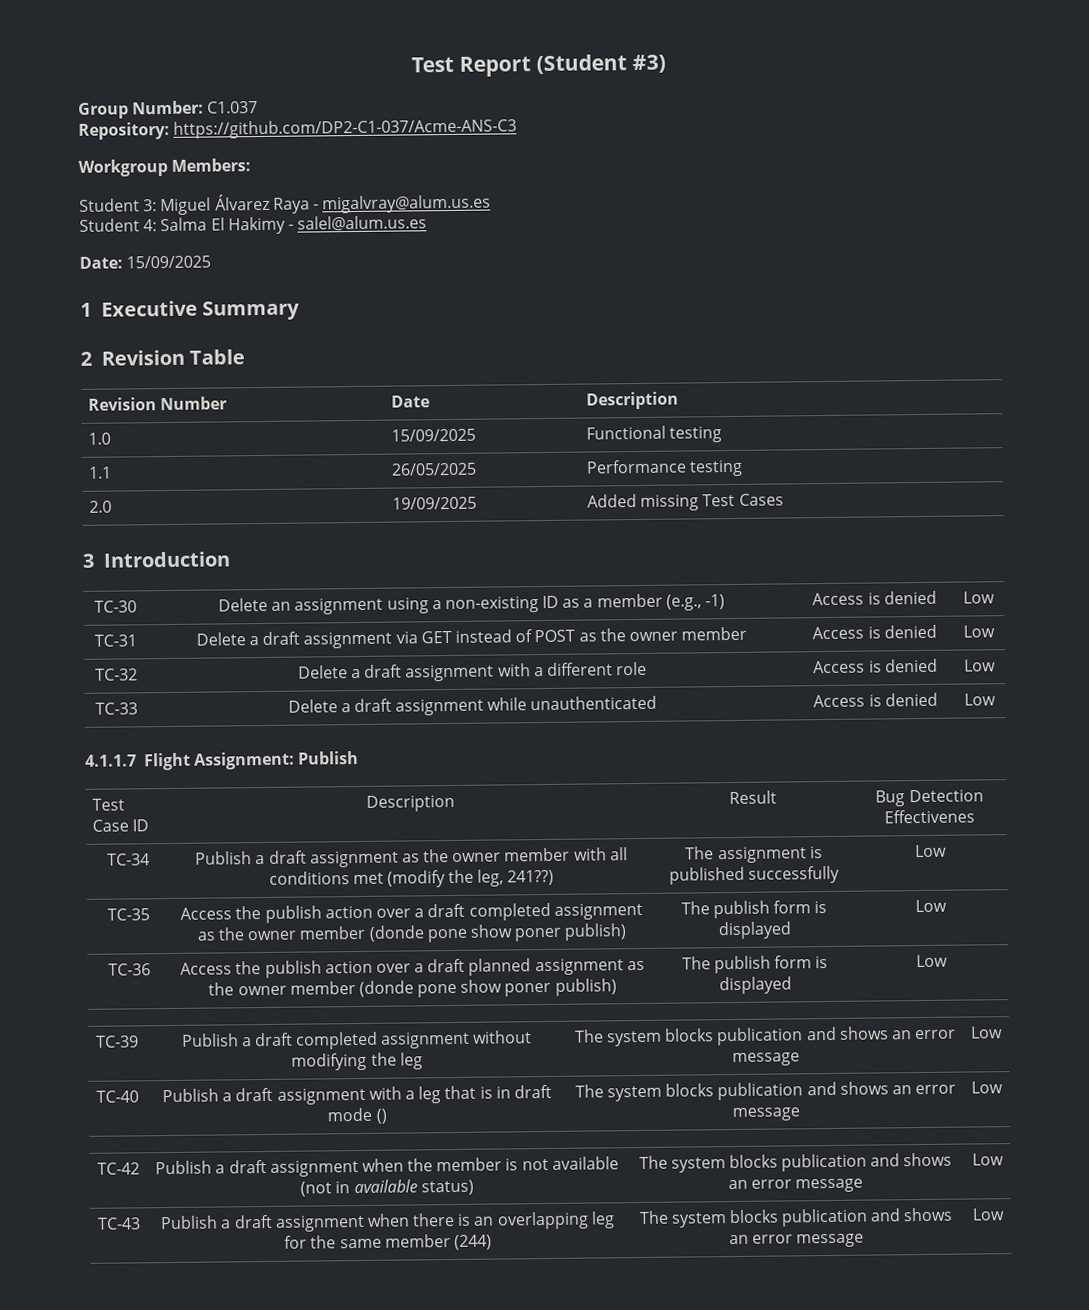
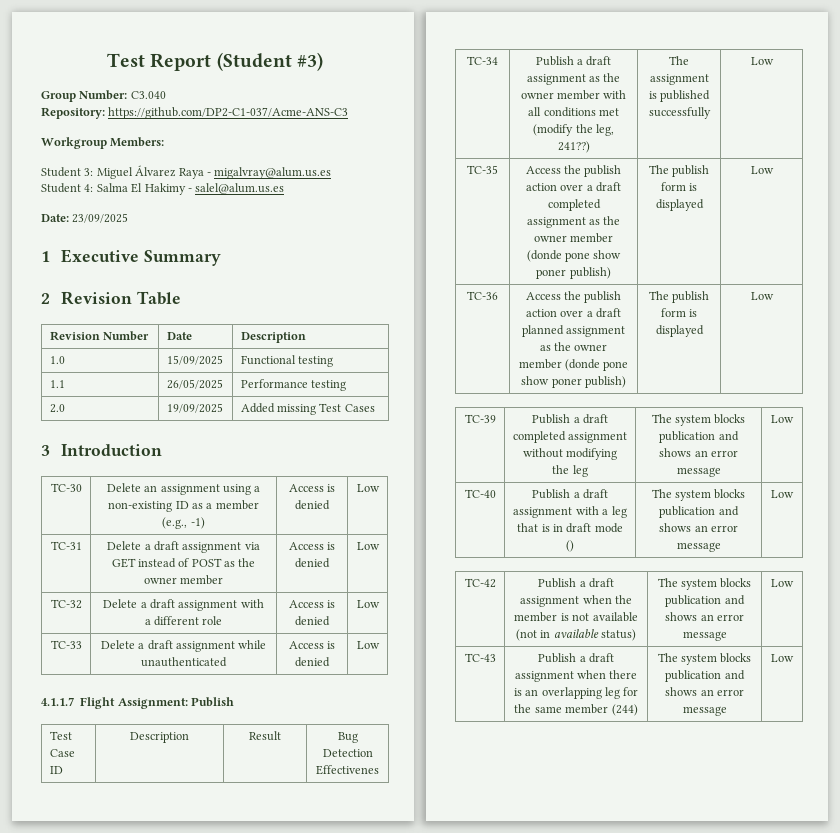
- Group Number: C1.037
+ Group Number: C3.040
- Date: 15/09/2025
+ Date: 23/09/2025

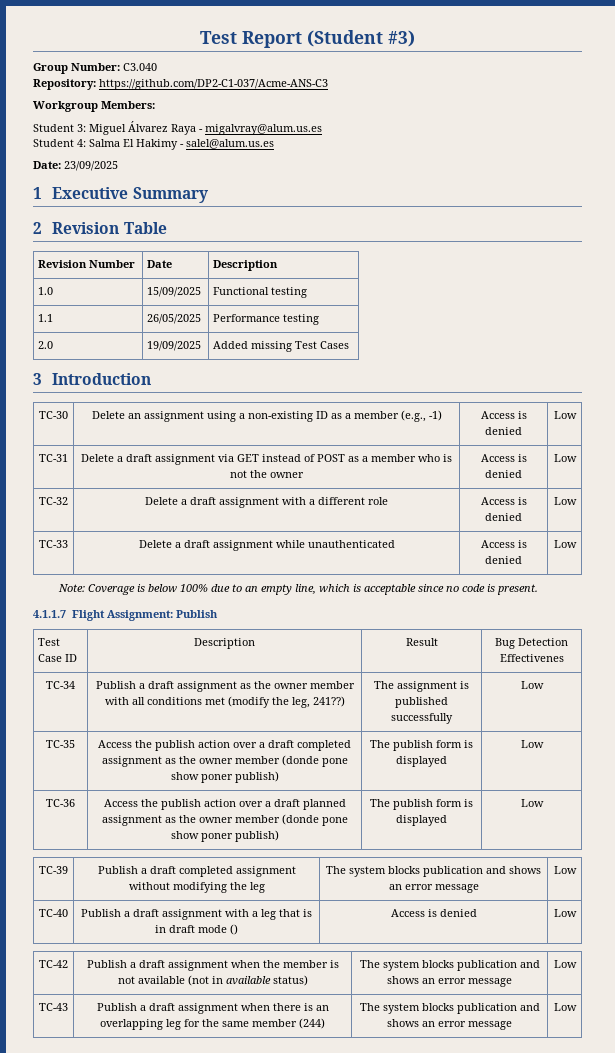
- TC-31 | Delete a draft assignment via GET instead of POST as the owner member | Access is denied | Low
+ TC-31 | Delete a draft assignment via GET instead of POST as a member who is not the owner | Access is denied | Low
+ Note: Coverage is below 100% due to an empty line, which is acceptable since no code is present.
- TC-40 | Publish a draft assignment with a leg that is in draft mode () | The system blocks publication and shows an error message | Low
+ TC-40 | Publish a draft assignment with a leg that is in draft mode () | Access is denied | Low

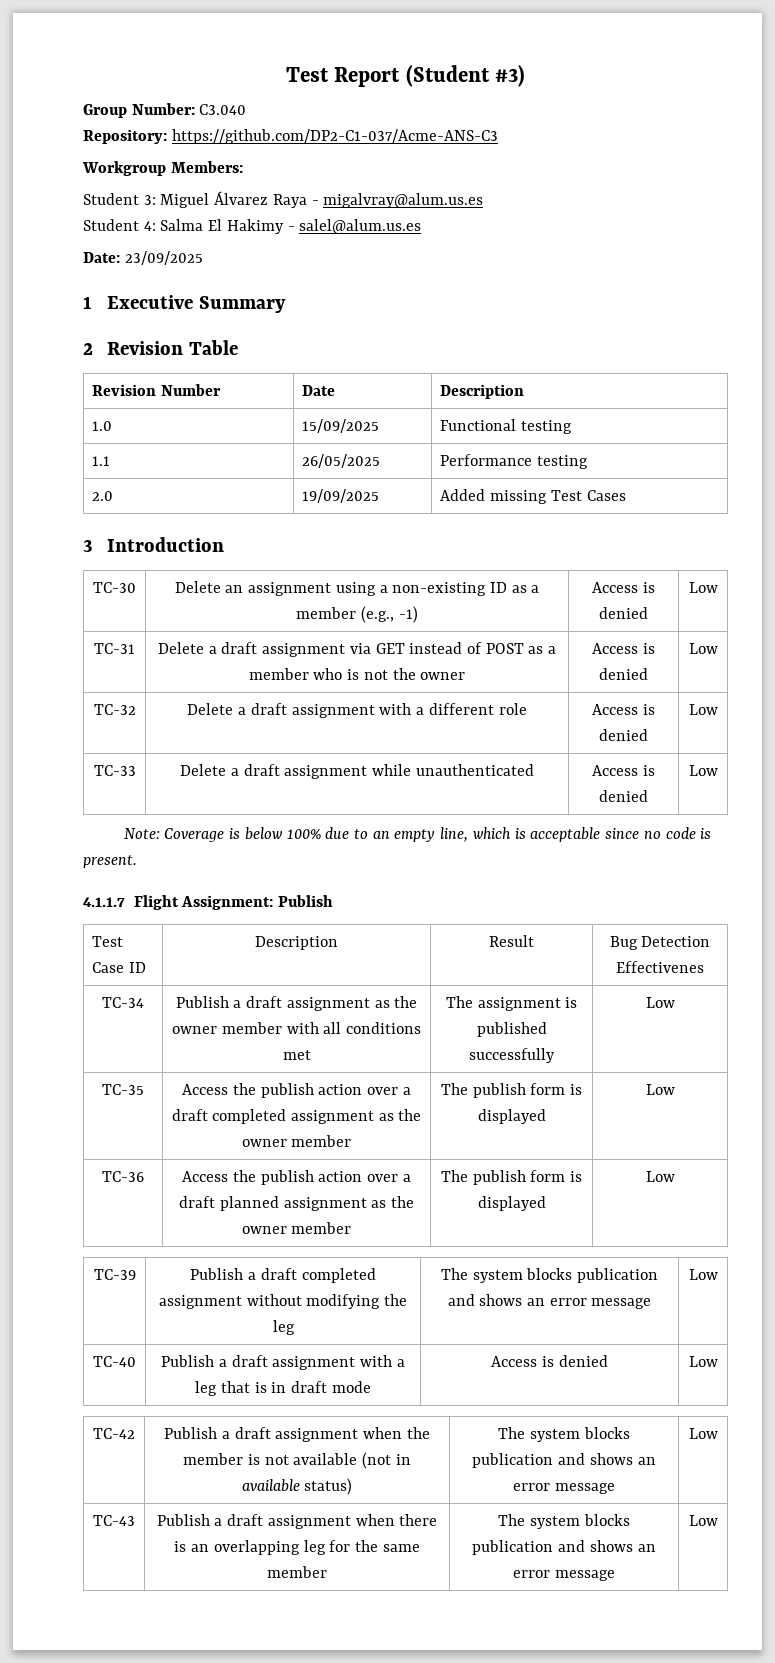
- TC-34 | Publish a draft assignment as the owner member with all conditions met (modify the leg, 241??) | The assignment is published successfully | Low
+ TC-34 | Publish a draft assignment as the owner member with all conditions met | The assignment is published successfully | Low
- TC-35 | Access the publish action over a draft completed assignment as the owner member (donde pone show poner publish) | The publish form is displayed | Low
+ TC-35 | Access the publish action over a draft completed assignment as the owner member | The publish form is displayed | Low
- TC-36 | Access the publish action over a draft planned assignment as the owner member (donde pone show poner publish) | The publish form is displayed | Low
+ TC-36 | Access the publish action over a draft planned assignment as the owner member | The publish form is displayed | Low
- TC-40 | Publish a draft assignment with a leg that is in draft mode () | Access is denied | Low
+ TC-40 | Publish a draft assignment with a leg that is in draft mode | Access is denied | Low
- TC-43 | Publish a draft assignment when there is an overlapping leg for the same member (244) | The system blocks publication and shows an error message | Low
+ TC-43 | Publish a draft assignment when there is an overlapping leg for the same member | The system blocks publication and shows an error message | Low

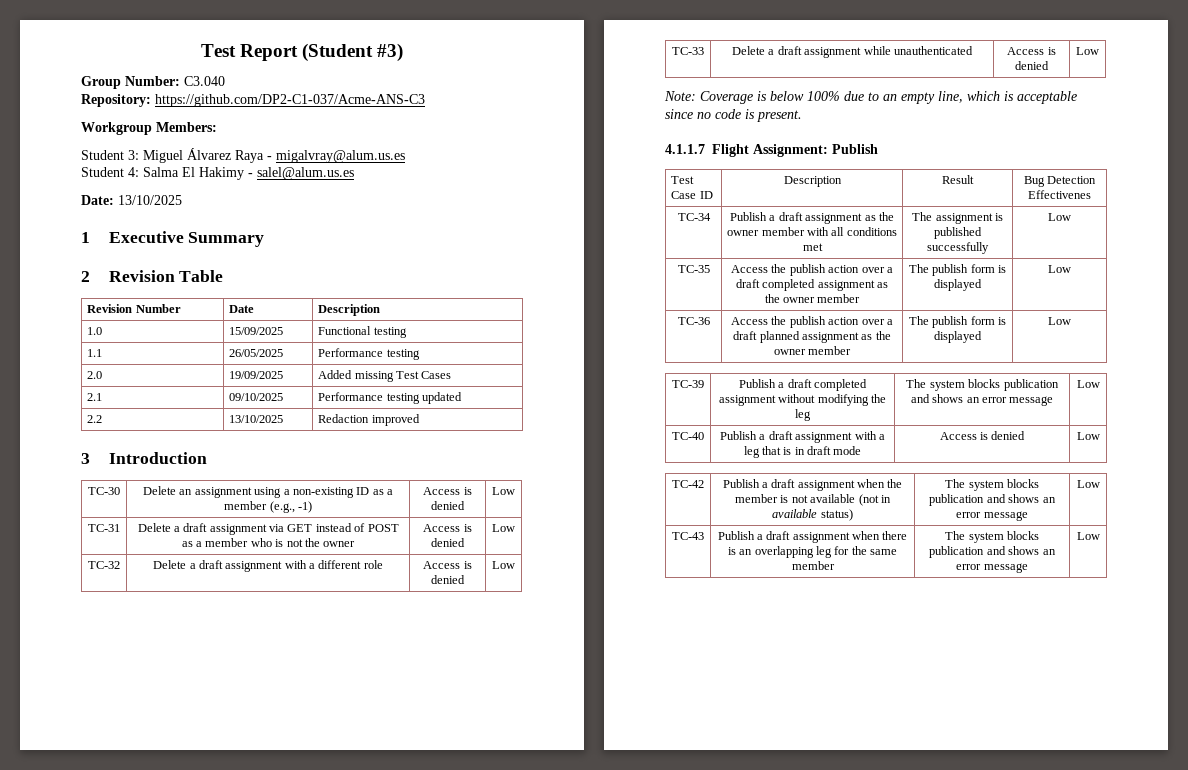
- Date: 23/09/2025
+ Date: 13/10/2025
+ 2.1 | 09/10/2025 | Performance testing updated
+ 2.2 | 13/10/2025 | Redaction improved

